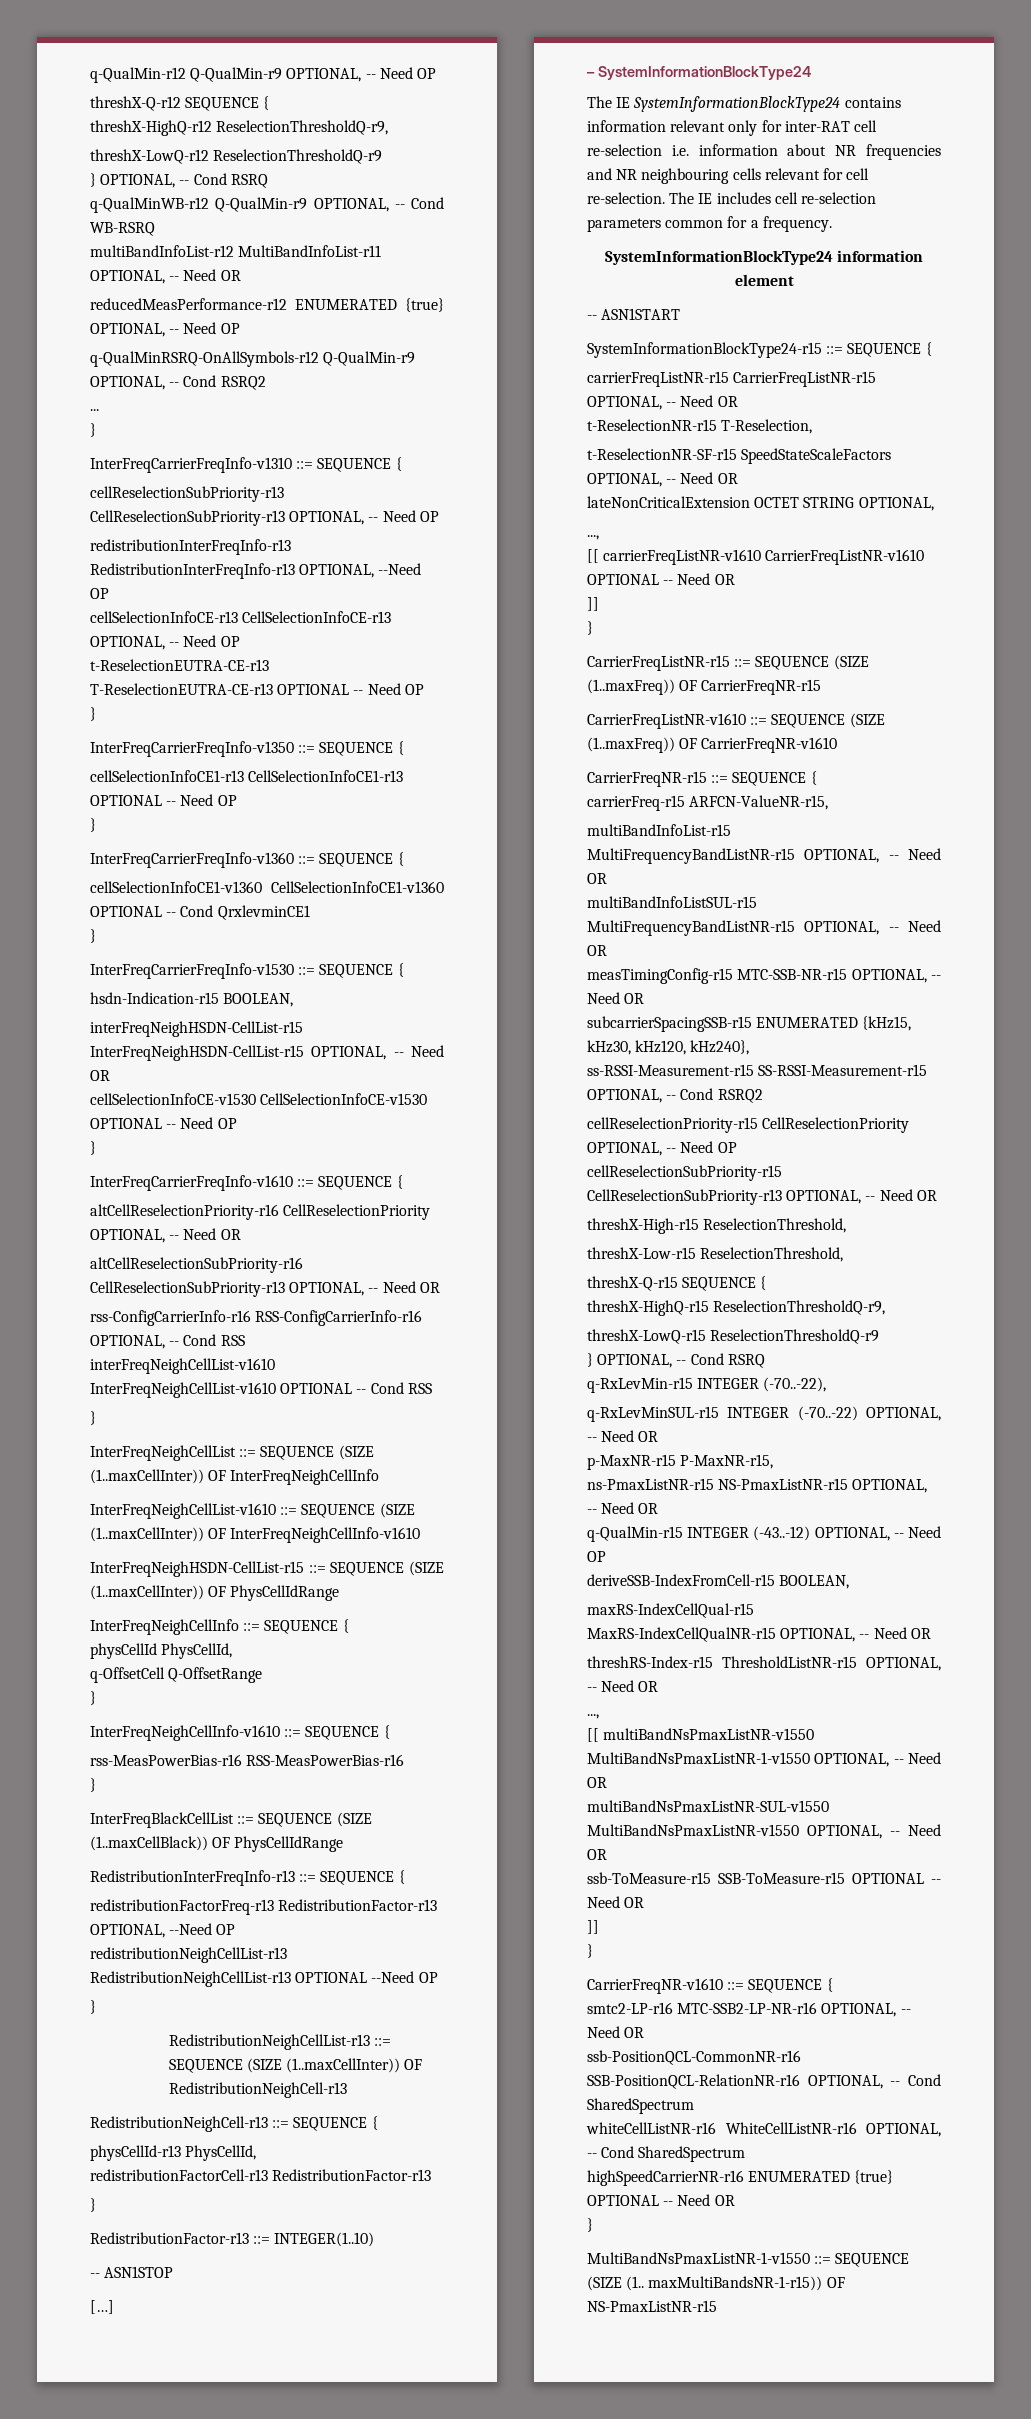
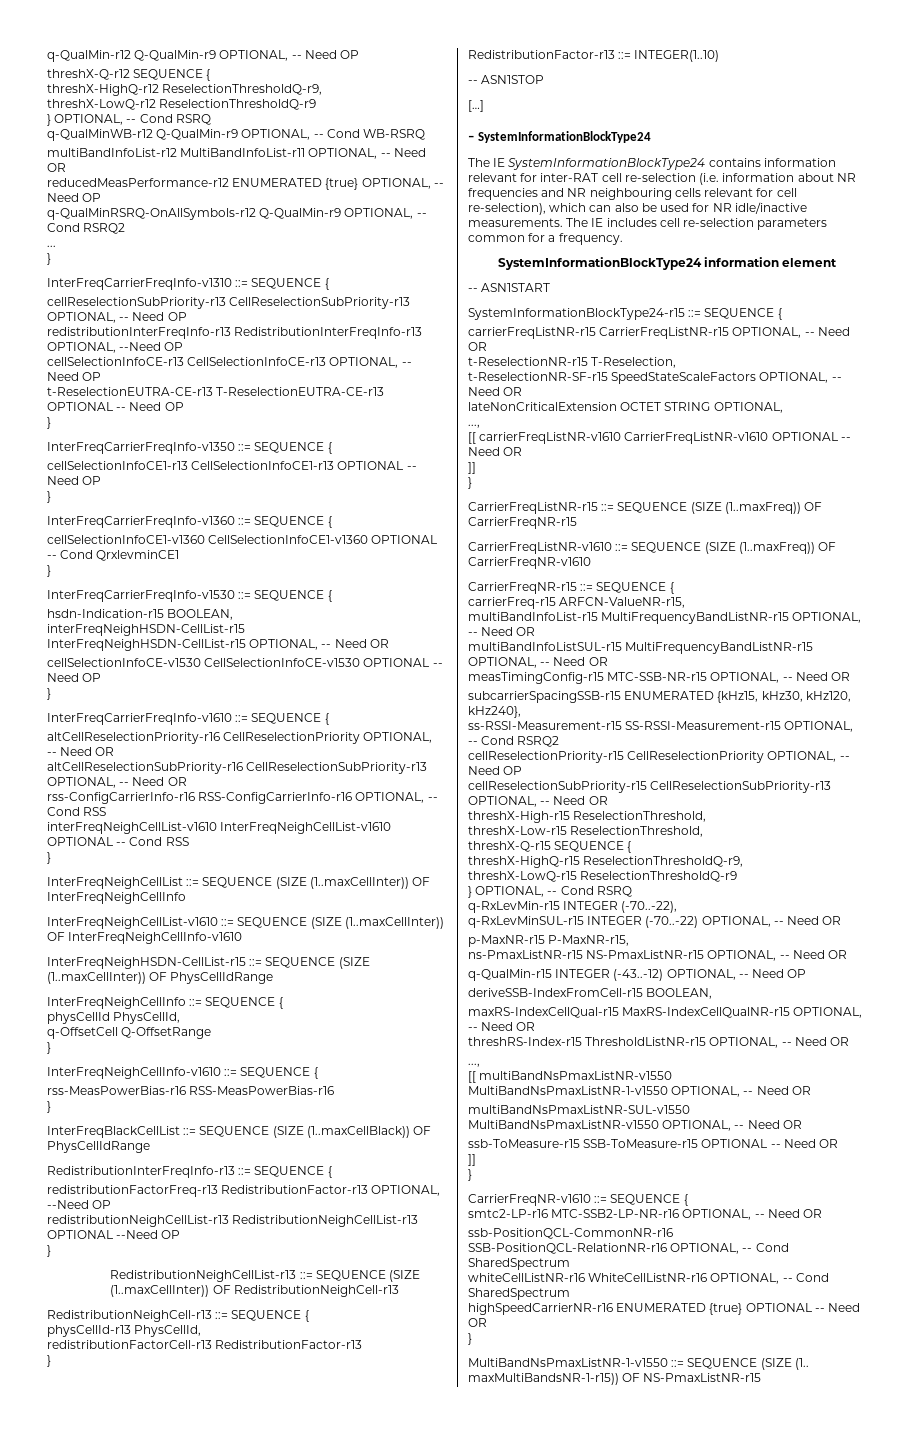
- The IE SystemInformationBlockType24 contains information relevant only for inter-RAT cell re-selection i.e. information about NR frequencies and NR neighbouring cells relevant for cell re-selection.
+ The IE SystemInformationBlockType24 contains information relevant for inter-RAT cell re-selection (i.e. information about NR frequencies and NR neighbouring cells relevant for cell re-selection), which can also be used for NR idle/inactive measurements.

